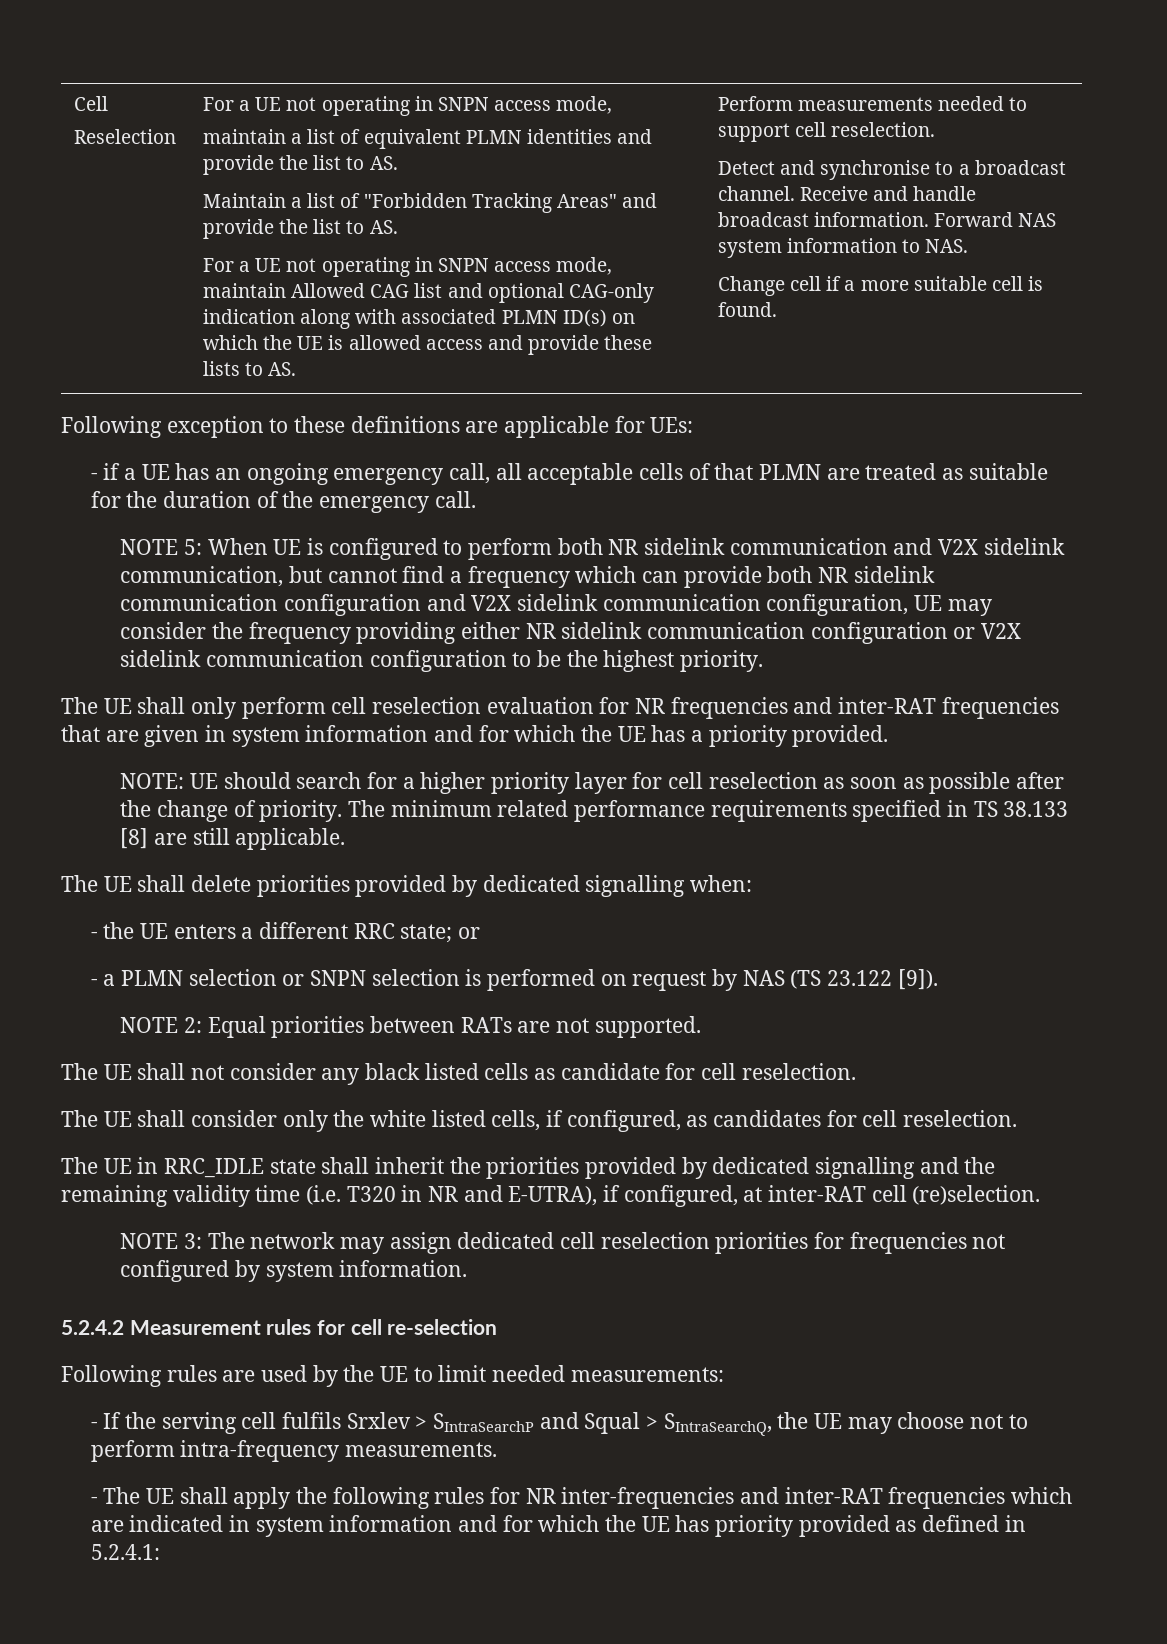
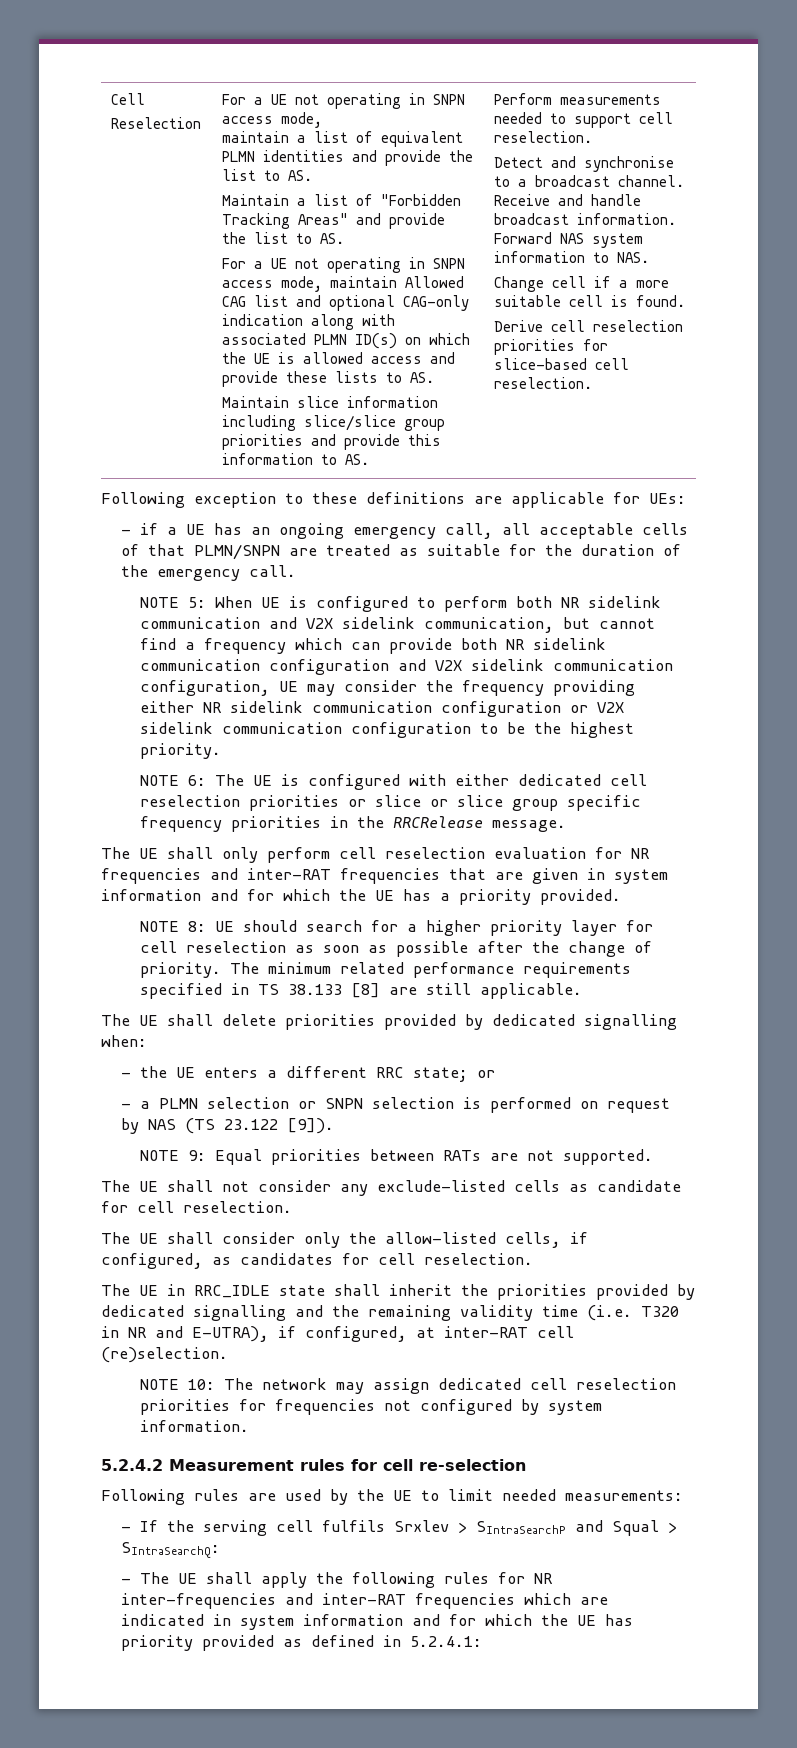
+ Maintain slice information including slice/slice group priorities and provide this information to AS.
+ Derive cell reselection priorities for slice-based cell reselection.
- - if a UE has an ongoing emergency call, all acceptable cells of that PLMN are treated as suitable for the duration of the emergency call.
+ - if a UE has an ongoing emergency call, all acceptable cells of that PLMN/SNPN are treated as suitable for the duration of the emergency call.
+ NOTE 6: The UE is configured with either dedicated cell reselection priorities or slice or slice group specific frequency priorities in the RRCRelease message.
- NOTE: UE should search for a higher priority layer for cell reselection as soon as possible after the change of priority.
+ NOTE 8: UE should search for a higher priority layer for cell reselection as soon as possible after the change of priority.
- NOTE 2: Equal priorities between RATs are not supported.
+ NOTE 9: Equal priorities between RATs are not supported.
- The UE shall not consider any black listed cells as candidate for cell reselection.
+ The UE shall not consider any exclude-listed cells as candidate for cell reselection.
- The UE shall consider only the white listed cells, if configured, as candidates for cell reselection.
+ The UE shall consider only the allow-listed cells, if configured, as candidates for cell reselection.
- NOTE 3: The network may assign dedicated cell reselection priorities for frequencies not configured by system information.
+ NOTE 10: The network may assign dedicated cell reselection priorities for frequencies not configured by system information.
- - If the serving cell fulfils Srxlev > SIntraSearchP and Squal > SIntraSearchQ, the UE may choose not to perform intra-frequency measurements.
+ - If the serving cell fulfils Srxlev > SIntraSearchP and Squal > SIntraSearchQ:

